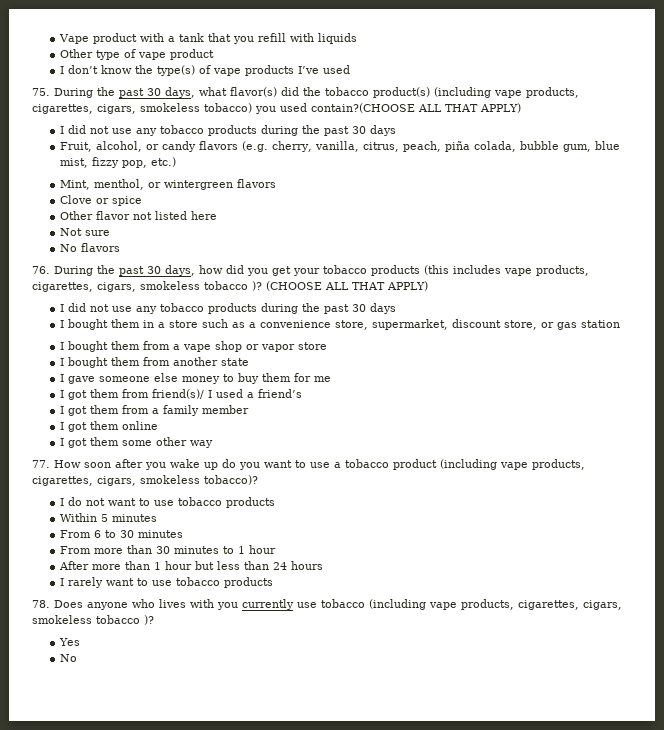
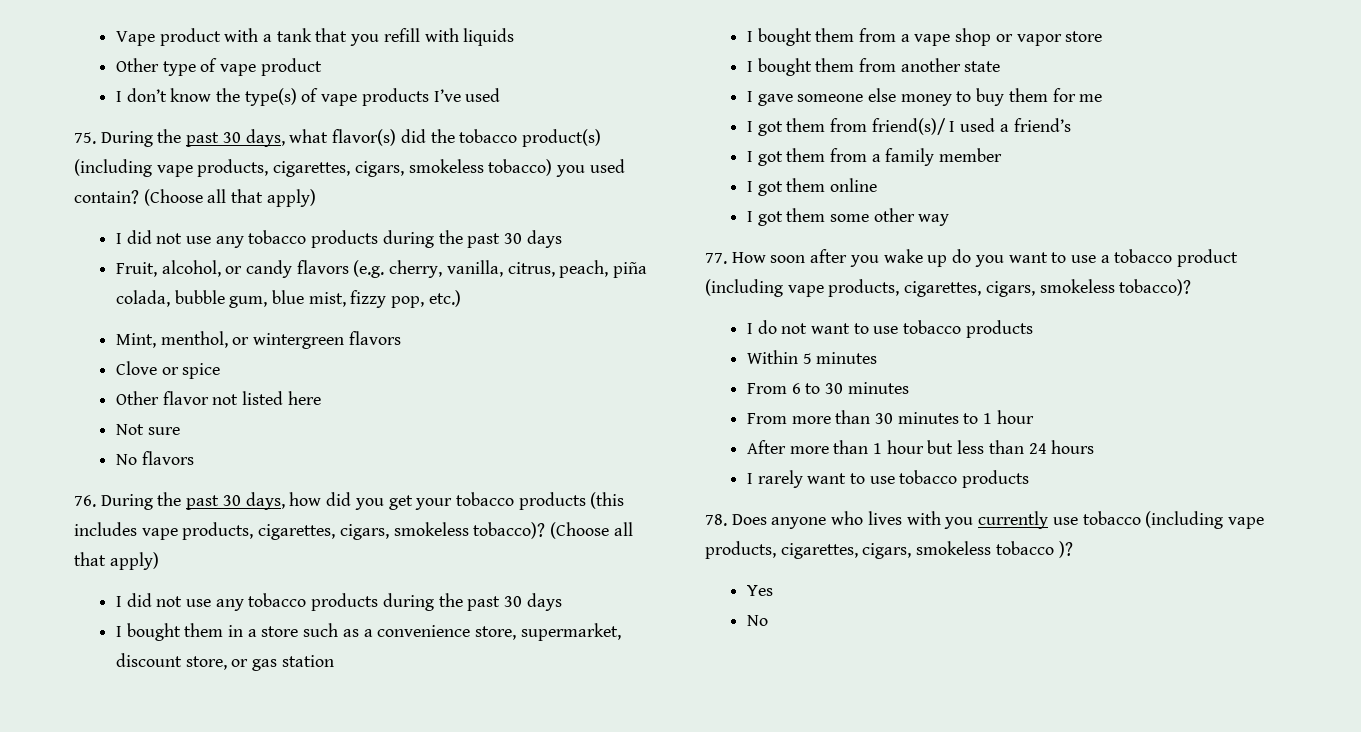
- 75. During the past 30 days, what flavor(s) did the tobacco product(s) (including vape products, cigarettes, cigars, smokeless tobacco) you used contain?(CHOOSE ALL THAT APPLY)
+ 75. During the past 30 days, what flavor(s) did the tobacco product(s) (including vape products, cigarettes, cigars, smokeless tobacco) you used contain? (Choose all that apply)
- 76. During the past 30 days, how did you get your tobacco products (this includes vape products, cigarettes, cigars, smokeless tobacco )? (CHOOSE ALL THAT APPLY)
+ 76. During the past 30 days, how did you get your tobacco products (this includes vape products, cigarettes, cigars, smokeless tobacco)? (Choose all that apply)

